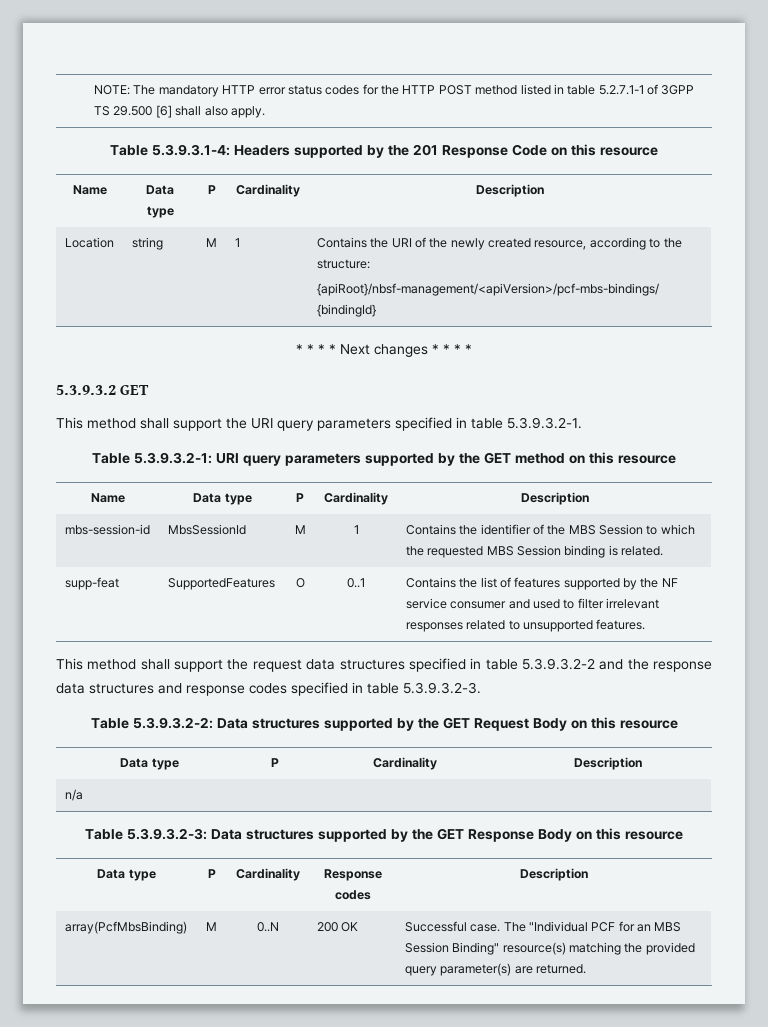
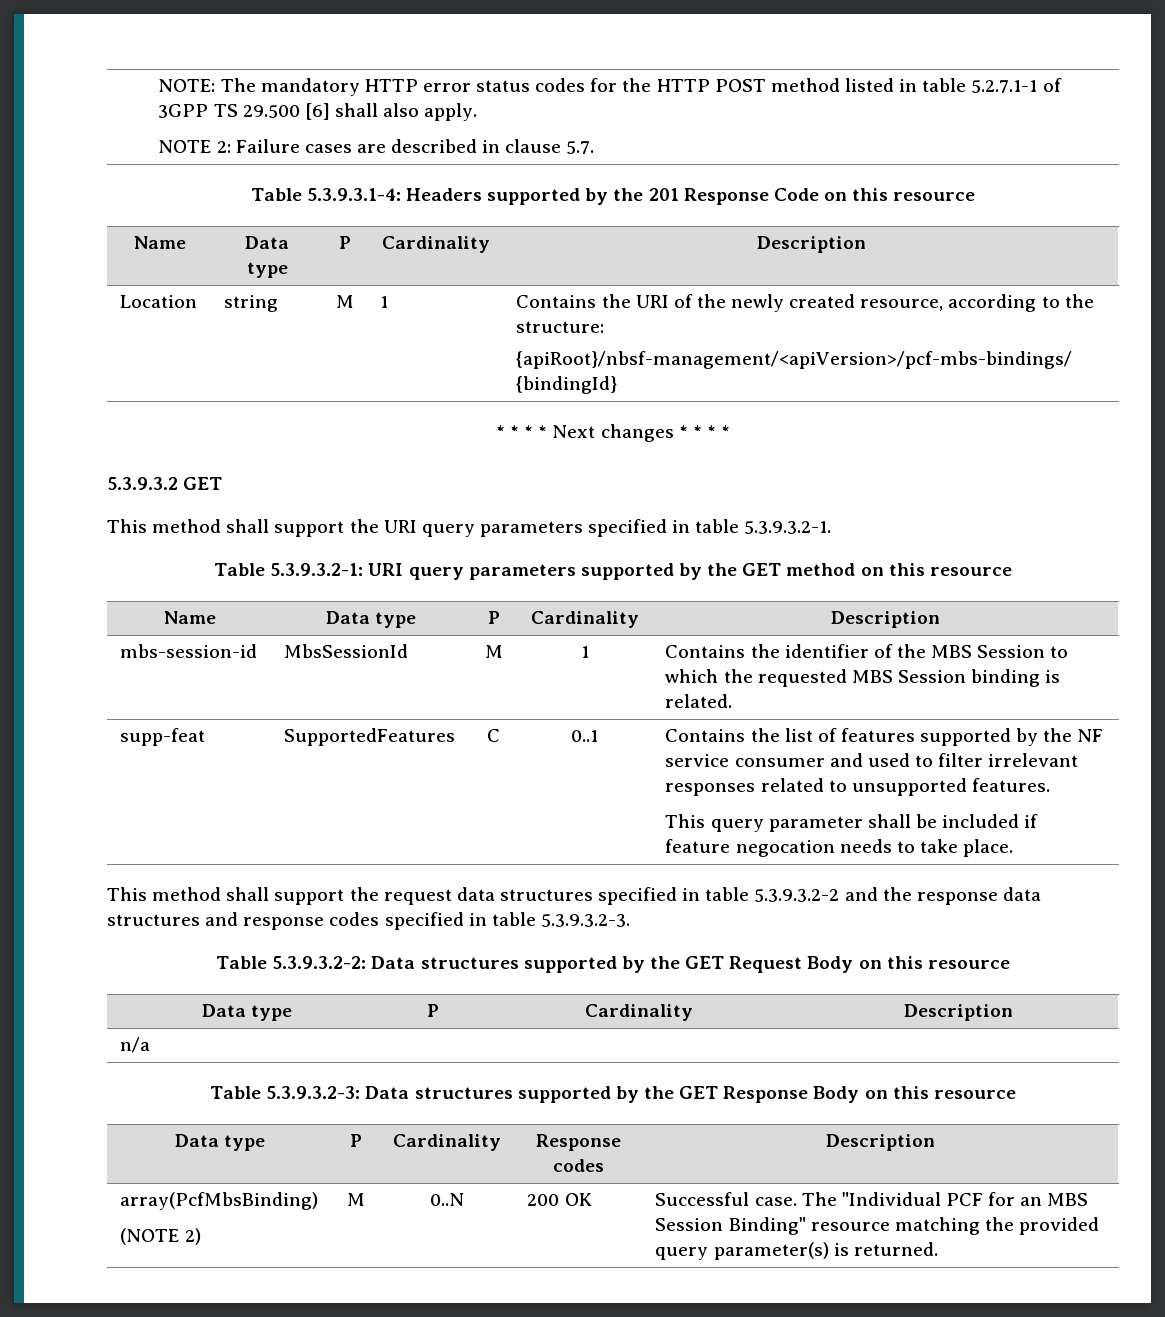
  NOTE: The mandatory HTTP error status codes for the HTTP POST method listed in table 5.2.7.1-1 of 3GPP TS 29.500 [6] shall also apply.
+ NOTE 2: Failure cases are described in clause 5.7.
- supp-feat | SupportedFeatures | O | 0..1 | Contains the list of features supported by the NF service consumer and used to filter irrelevant responses related to unsupported features.
+ supp-feat | SupportedFeatures | C | 0..1 | Contains the list of features supported by the NF service consumer and used to filter irrelevant responses related to unsupported features.
+ This query parameter shall be included if feature negocation needs to take place.
- array(PcfMbsBinding) | M | 0..N | 200 OK | Successful case. The "Individual PCF for an MBS Session Binding" resource(s) matching the provided query parameter(s) are returned.
+ array(PcfMbsBinding)
+ (NOTE 2) | M | 0..N | 200 OK | Successful case. The "Individual PCF for an MBS Session Binding" resource matching the provided query parameter(s) is returned.

